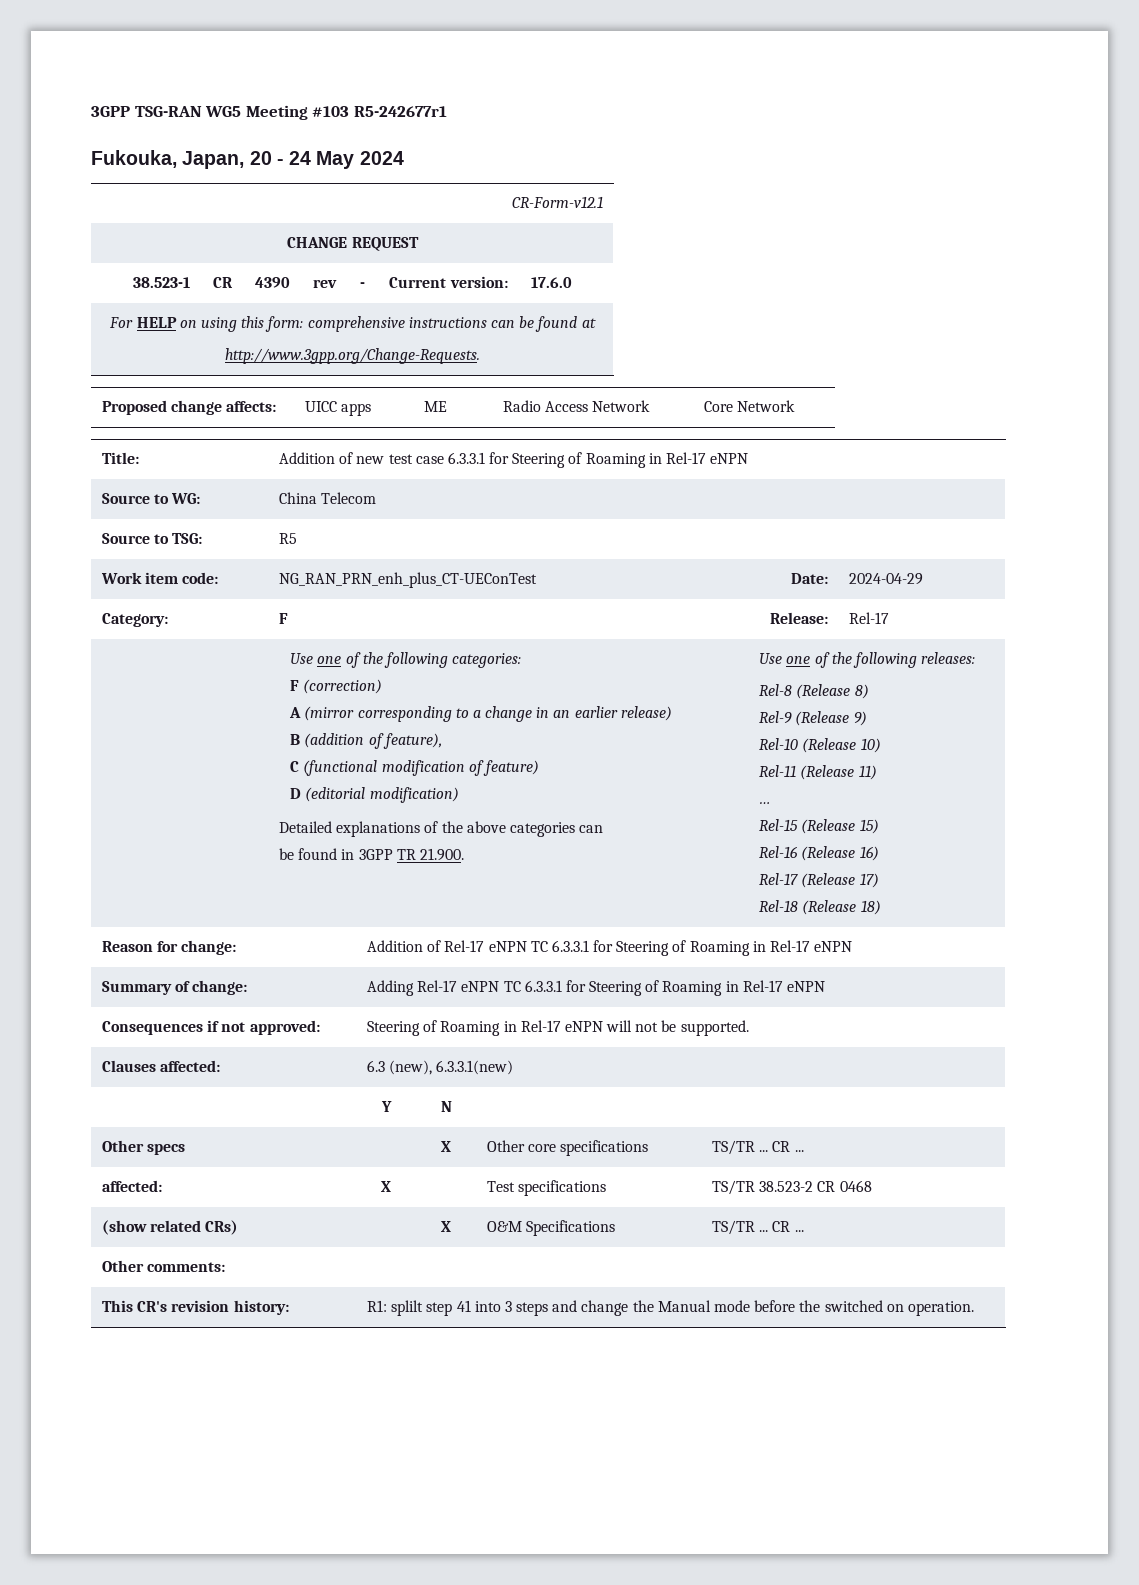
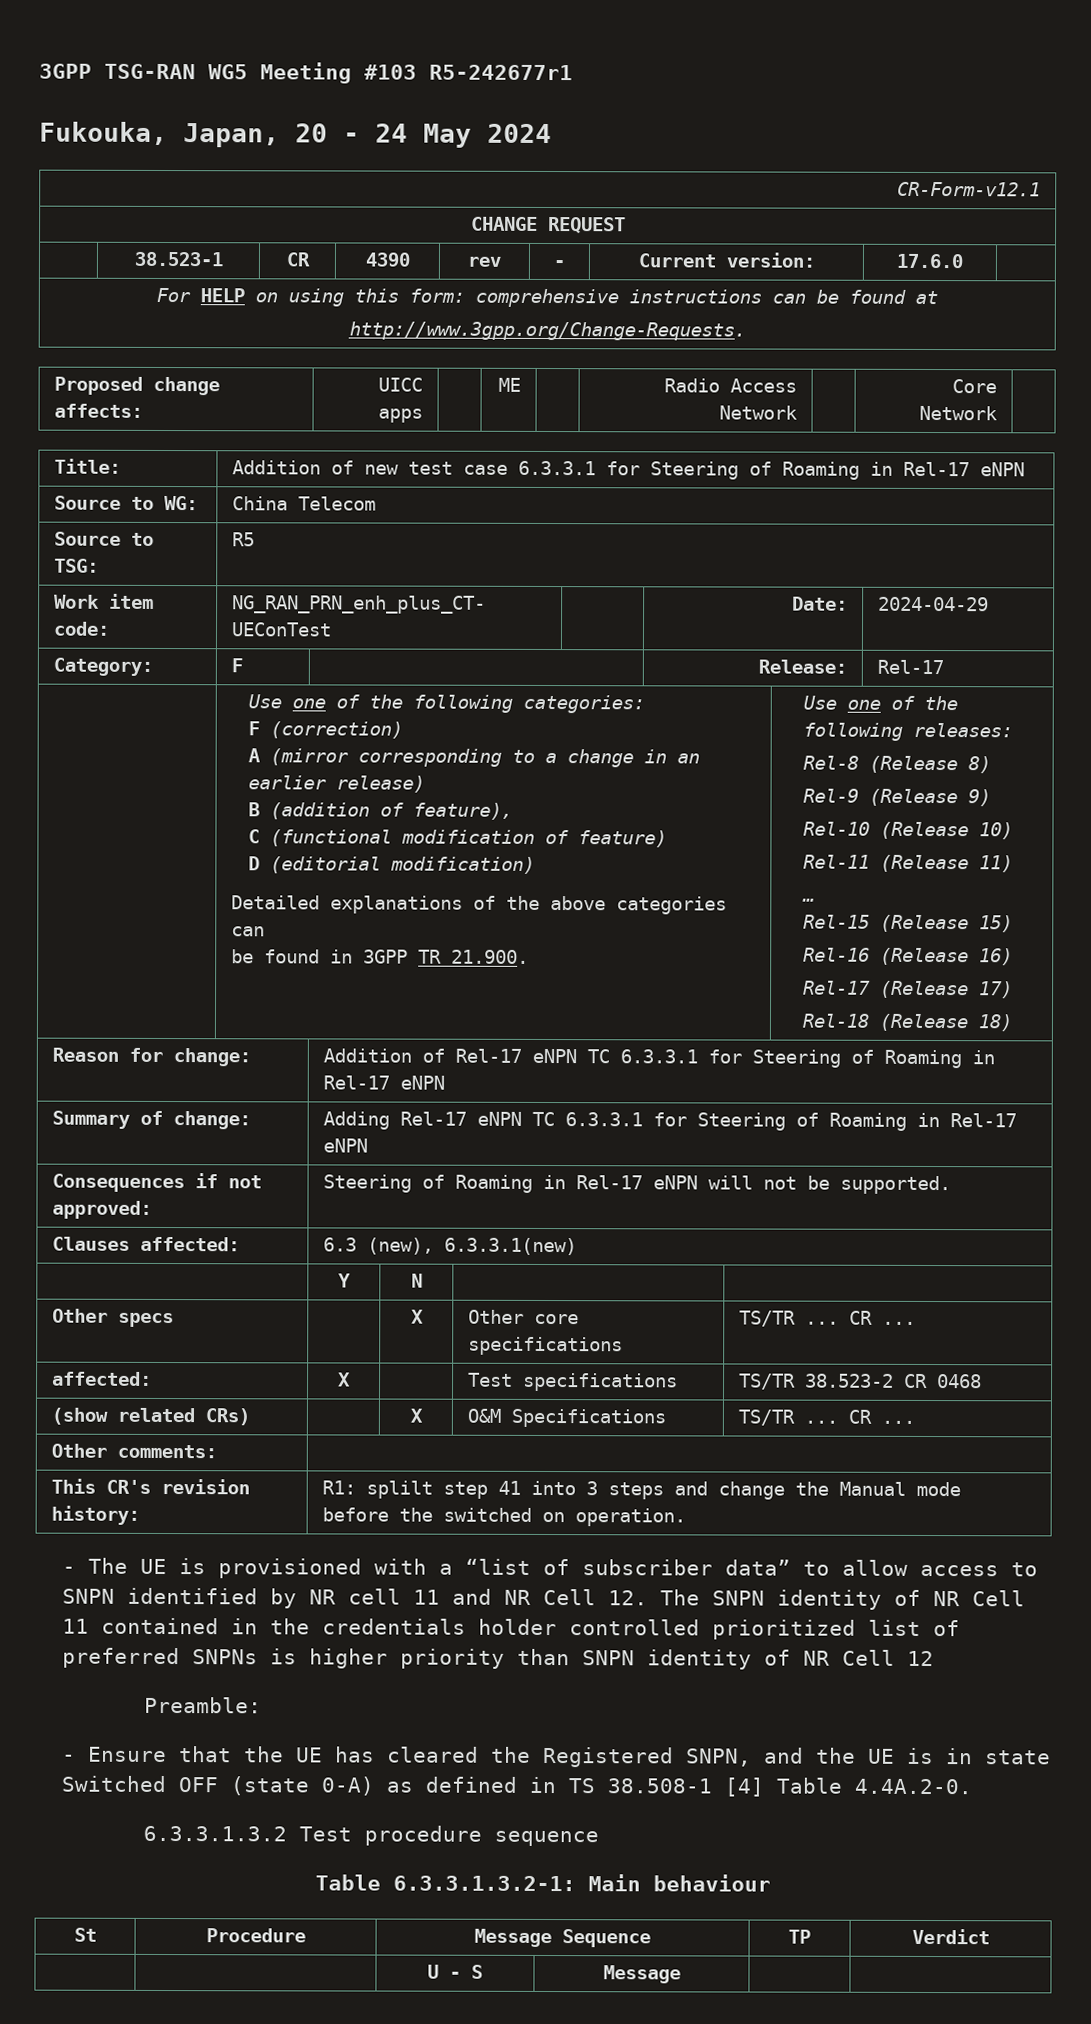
+ - The UE is provisioned with a “list of subscriber data” to allow access to SNPN identified by NR cell 11 and NR Cell 12. The SNPN identity of NR Cell 11 contained in the credentials holder controlled prioritized list of preferred SNPNs is higher priority than SNPN identity of NR Cell 12
+ Preamble:
+ - Ensure that the UE has cleared the Registered SNPN, and the UE is in state Switched OFF (state 0-A) as defined in TS 38.508-1 [4] Table 4.4A.2-0.
+ 6.3.3.1.3.2 Test procedure sequence
+ Table 6.3.3.1.3.2-1: Main behaviour
+ St | Procedure | Message Sequence | TP | Verdict
+ | | U - S | Message | |

